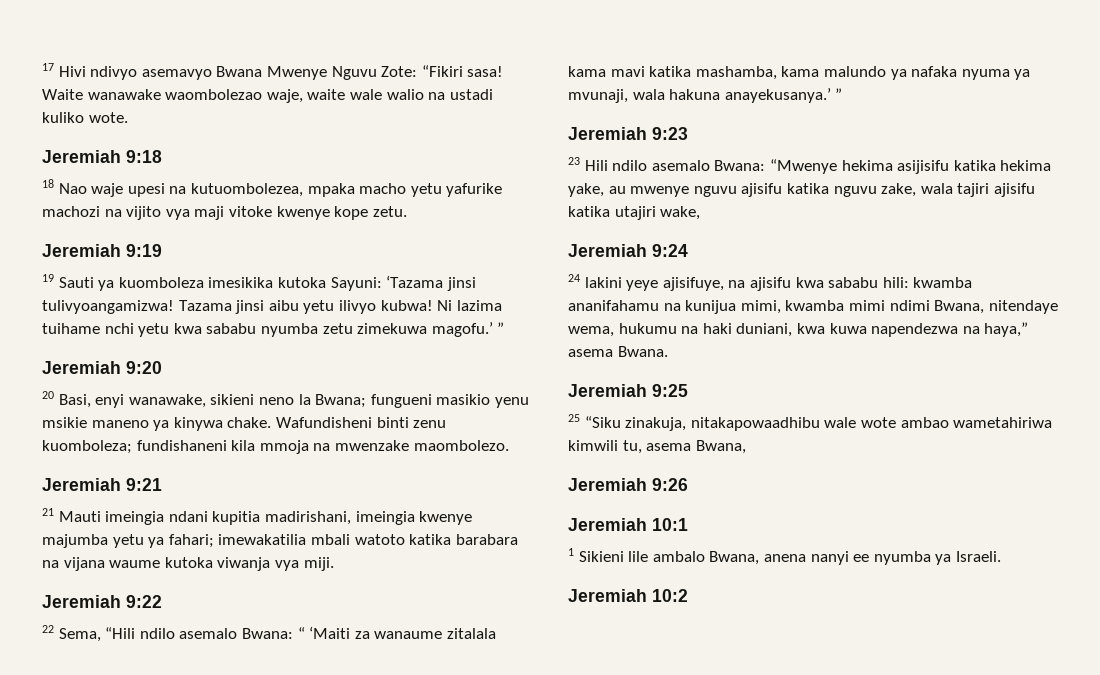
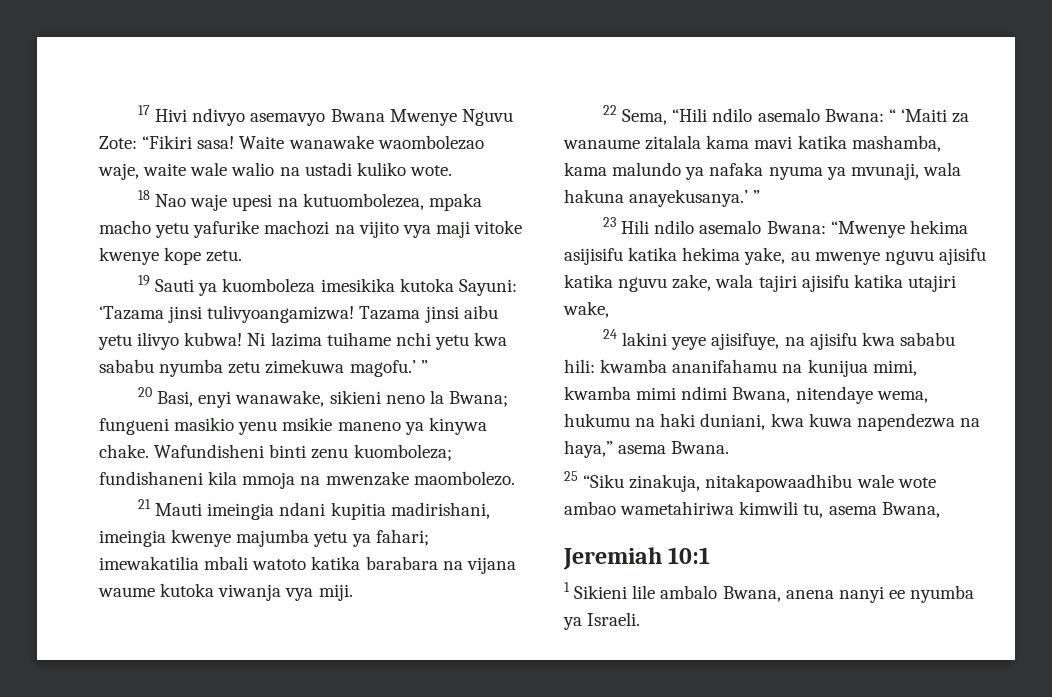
- Jeremiah 9:18
- Jeremiah 9:19
- Jeremiah 9:20
- Jeremiah 9:21
- Jeremiah 9:22
- Jeremiah 9:23
- Jeremiah 9:24
- Jeremiah 9:25
- Jeremiah 9:26
- Jeremiah 10:2

